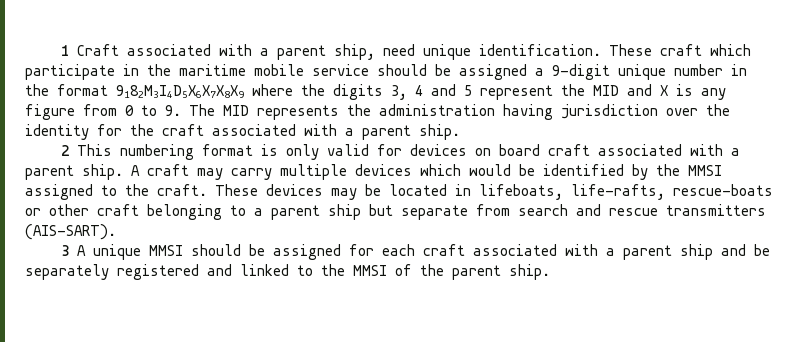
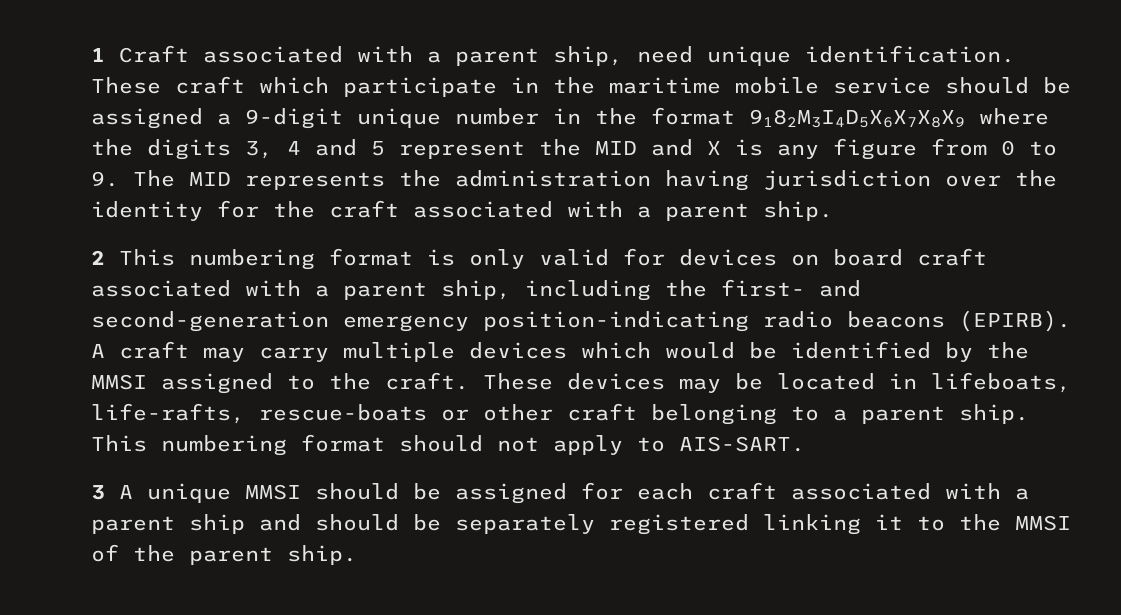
- 2 This numbering format is only valid for devices on board craft associated with a parent ship.
+ 2 This numbering format is only valid for devices on board craft associated with a parent ship, including the first- and second-generation emergency position-indicating radio beacons (EPIRB).
- These devices may be located in lifeboats, life-rafts, rescue-boats or other craft belonging to a parent ship but separate from search and rescue transmitters (AIS-SART).
+ These devices may be located in lifeboats, life-rafts, rescue-boats or other craft belonging to a parent ship. This numbering format should not apply to AIS-SART.
- 3 A unique MMSI should be assigned for each craft associated with a parent ship and be separately registered and linked to the MMSI of the parent ship.
+ 3 A unique MMSI should be assigned for each craft associated with a parent ship and should be separately registered linking it to the MMSI of the parent ship.

